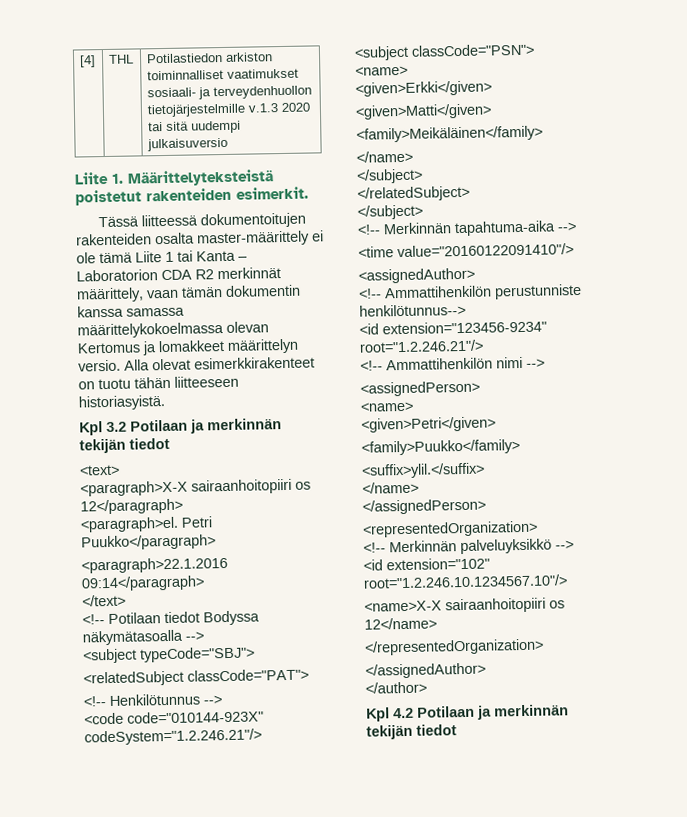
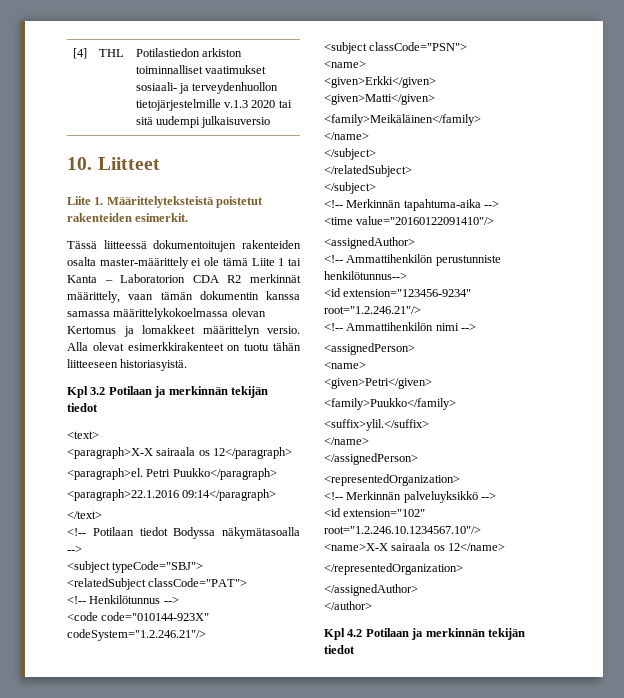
+ 10. Liitteet
- <paragraph>X-X sairaanhoitopiiri os 12</paragraph>
+ <paragraph>X-X sairaala os 12</paragraph>
- <name>X-X sairaanhoitopiiri os 12</name>
+ <name>X-X sairaala os 12</name>

